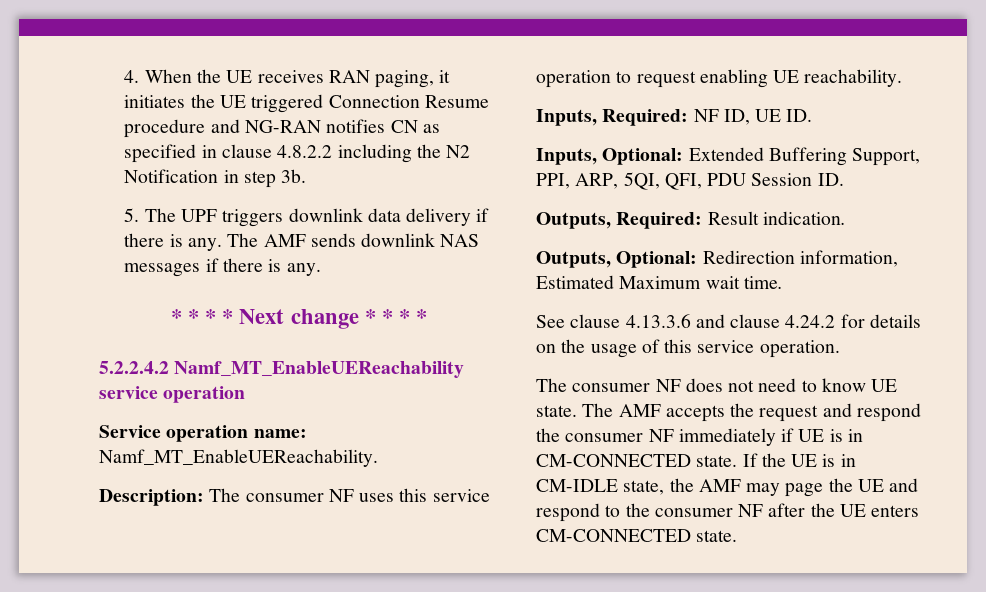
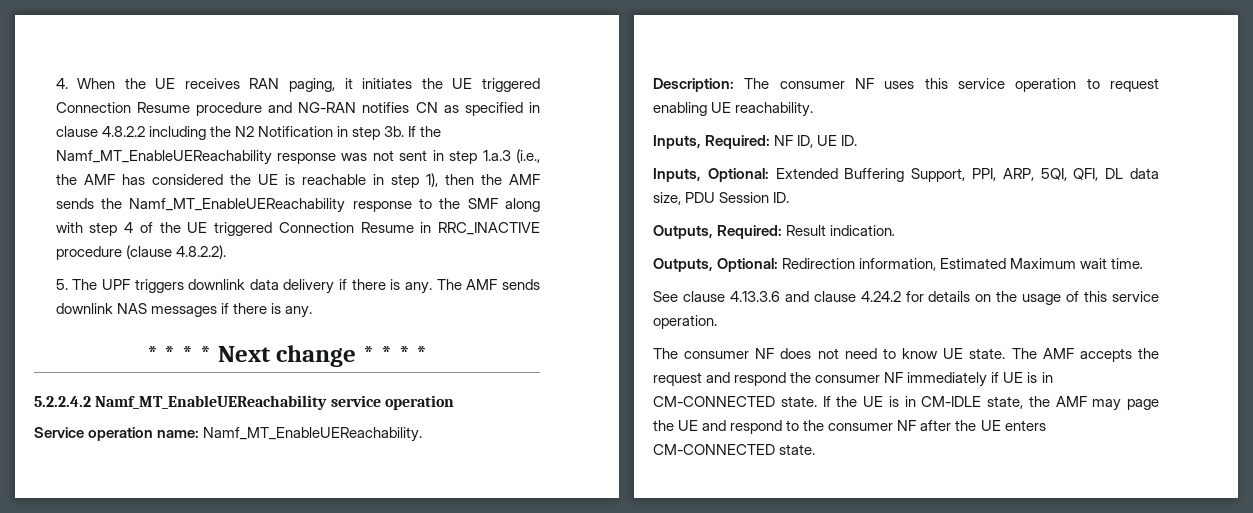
+ If the Namf_MT_EnableUEReachability response was not sent in step 1.a.3 (i.e., the AMF has considered the UE is reachable in step 1), then the AMF sends the Namf_MT_EnableUEReachability response to the SMF along with step 4 of the UE triggered Connection Resume in RRC_INACTIVE procedure (clause 4.8.2.2).
- Inputs, Optional: Extended Buffering Support, PPI, ARP, 5QI, QFI, PDU Session ID.
+ Inputs, Optional: Extended Buffering Support, PPI, ARP, 5QI, QFI, DL data size, PDU Session ID.

